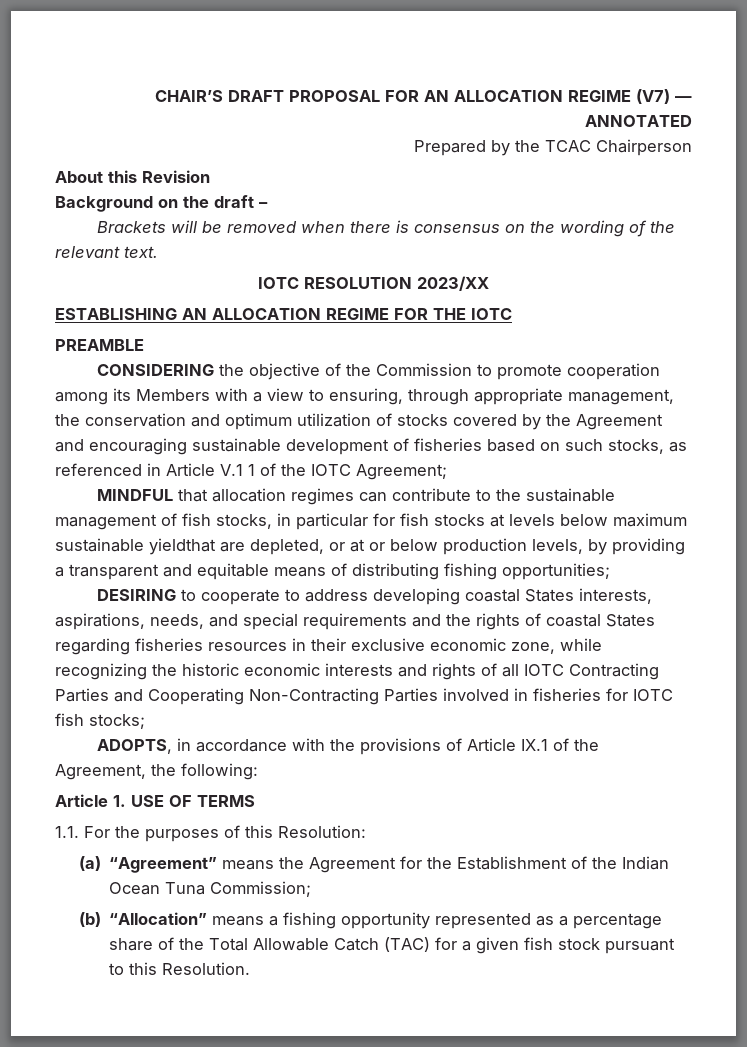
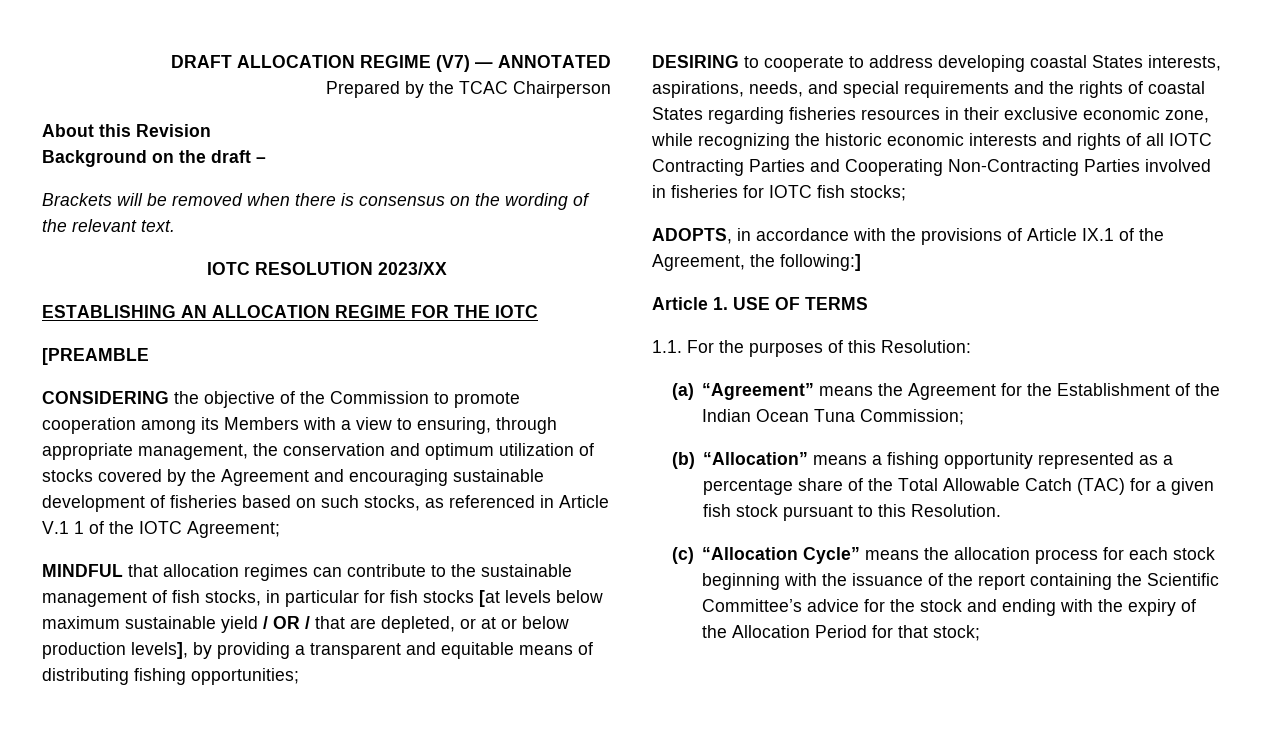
- CHAIR’S DRAFT PROPOSAL FOR AN ALLOCATION REGIME (V7) — ANNOTATED
+ DRAFT ALLOCATION REGIME (V7) — ANNOTATED
- PREAMBLE
+ [PREAMBLE
- MINDFUL that allocation regimes can contribute to the sustainable management of fish stocks, in particular for fish stocks at levels below maximum sustainable yieldthat are depleted, or at or below production levels, by providing a transparent and equitable means of distributing fishing opportunities;
+ MINDFUL that allocation regimes can contribute to the sustainable management of fish stocks, in particular for fish stocks [at levels below maximum sustainable yield / OR / that are depleted, or at or below production levels], by providing a transparent and equitable means of distributing fishing opportunities;
- ADOPTS, in accordance with the provisions of Article IX.1 of the Agreement, the following:
+ ADOPTS, in accordance with the provisions of Article IX.1 of the Agreement, the following:]
+ (c) “Allocation Cycle” means the allocation process for each stock beginning with the issuance of the report containing the Scientific Committee’s advice for the stock and ending with the expiry of the Allocation Period for that stock;

